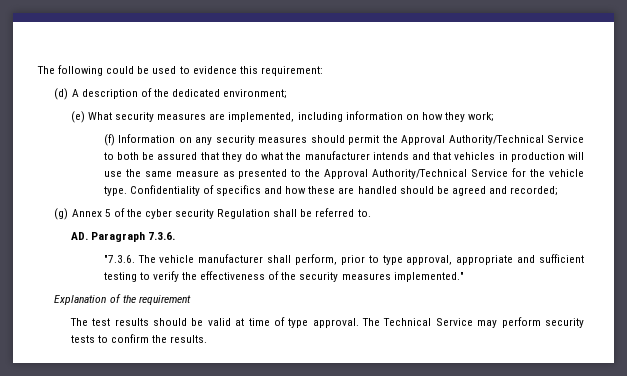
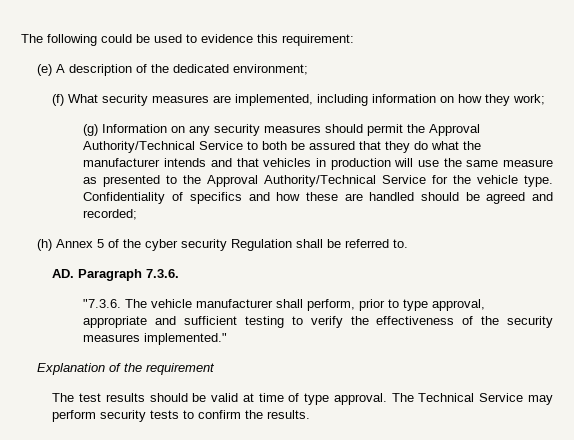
- (d) A description of the dedicated environment;
+ (e) A description of the dedicated environment;
- (e) What security measures are implemented, including information on how they work;
+ (f) What security measures are implemented, including information on how they work;
- (f) Information on any security measures should permit the Approval Authority/Technical Service to both be assured that they do what the manufacturer intends and that vehicles in production will use the same measure as presented to the Approval Authority/Technical Service for the vehicle type.
+ (g) Information on any security measures should permit the Approval Authority/Technical Service to both be assured that they do what the manufacturer intends and that vehicles in production will use the same measure as presented to the Approval Authority/Technical Service for the vehicle type.
- (g) Annex 5 of the cyber security Regulation shall be referred to.
+ (h) Annex 5 of the cyber security Regulation shall be referred to.

